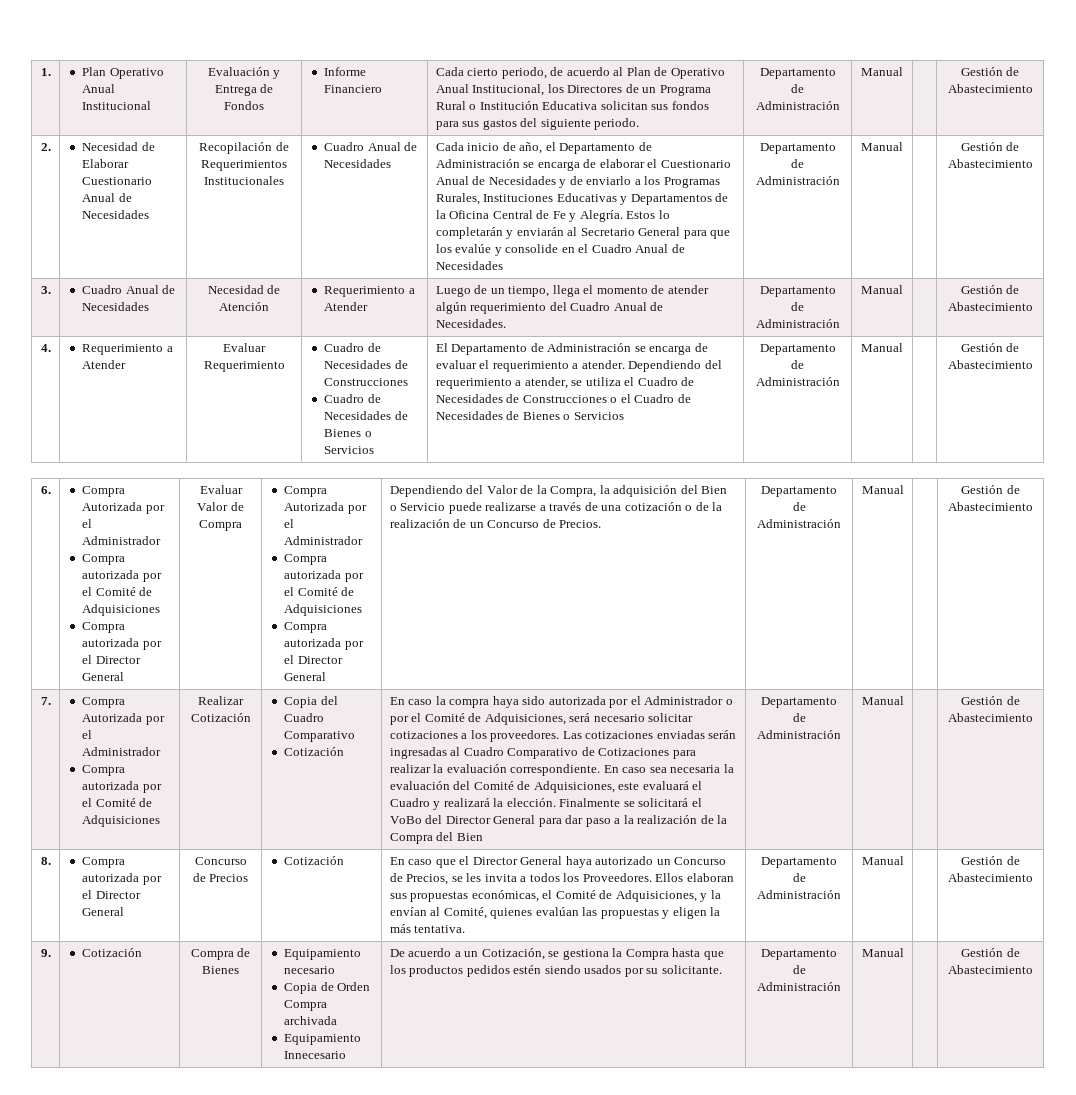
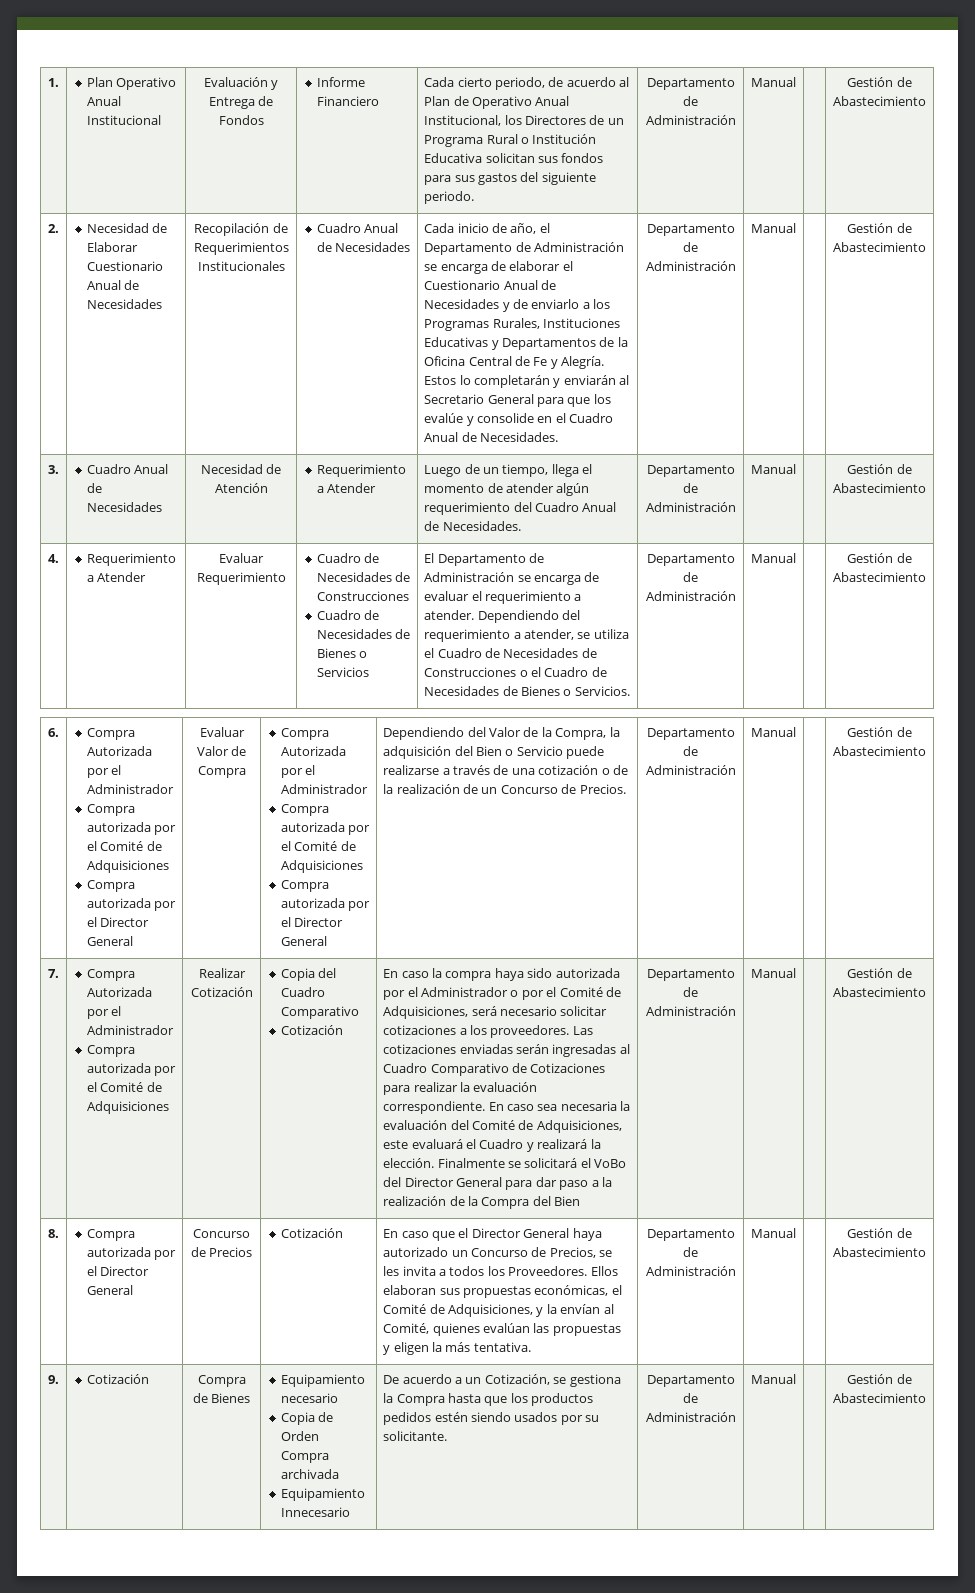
- Estos lo completarán y enviarán al Secretario General para que los evalúe y consolide en el Cuadro Anual de Necesidades
+ Estos lo completarán y enviarán al Secretario General para que los evalúe y consolide en el Cuadro Anual de Necesidades.
- Dependiendo del requerimiento a atender, se utiliza el Cuadro de Necesidades de Construcciones o el Cuadro de Necesidades de Bienes o Servicios
+ Dependiendo del requerimiento a atender, se utiliza el Cuadro de Necesidades de Construcciones o el Cuadro de Necesidades de Bienes o Servicios.

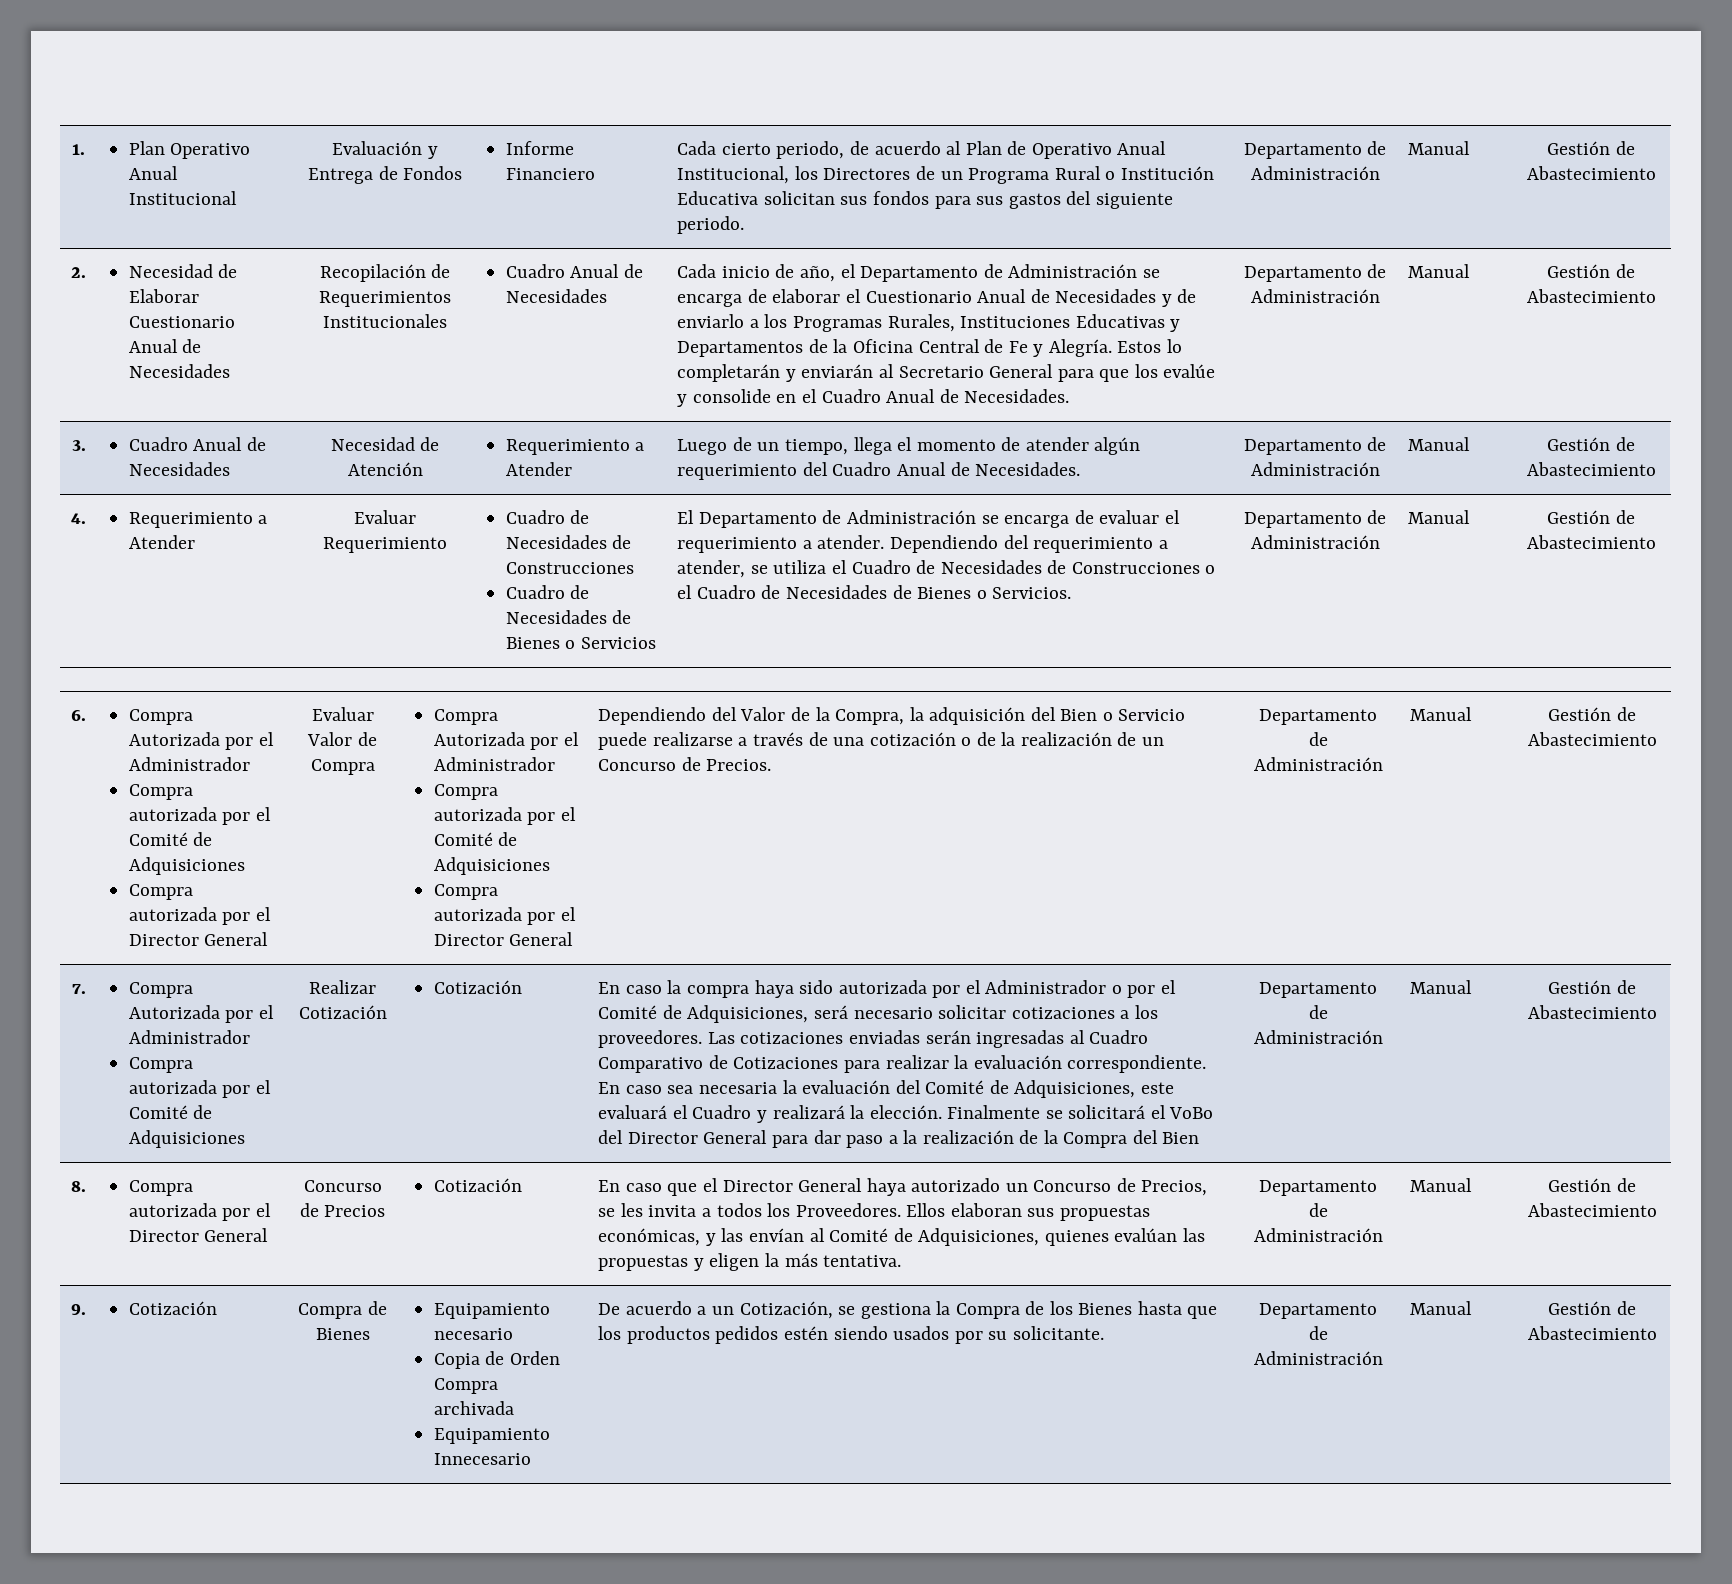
- Copia del Cuadro Comparativo
- Ellos elaboran sus propuestas económicas, el Comité de Adquisiciones, y la envían al Comité, quienes evalúan las propuestas y eligen la más tentativa.
+ Ellos elaboran sus propuestas económicas, y las envían al Comité de Adquisiciones, quienes evalúan las propuestas y eligen la más tentativa.
- De acuerdo a un Cotización, se gestiona la Compra hasta que los productos pedidos estén siendo usados por su solicitante.
+ De acuerdo a un Cotización, se gestiona la Compra de los Bienes hasta que los productos pedidos estén siendo usados por su solicitante.

